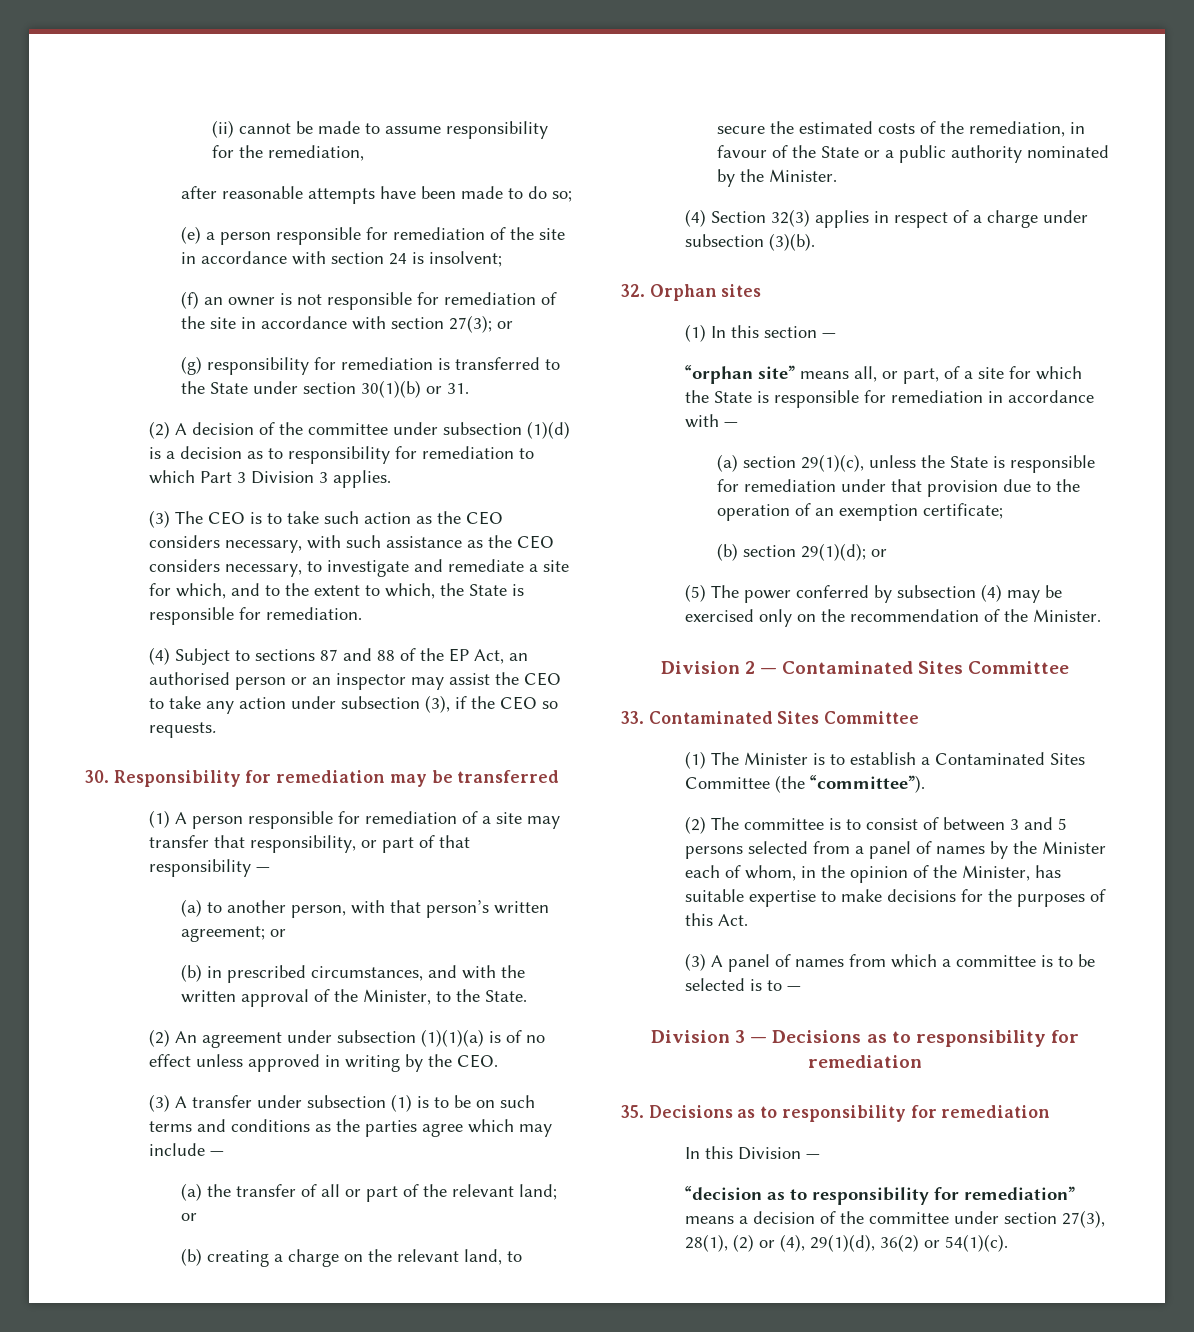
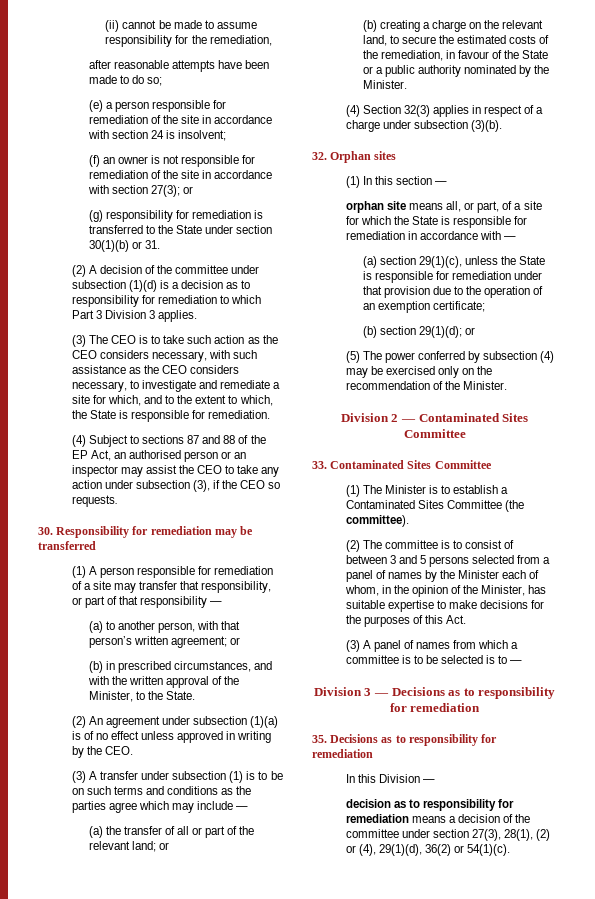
- (2) An agreement under subsection (1)(1)(a) is of no effect unless approved in writing by the CEO.
+ (2) An agreement under subsection (1)(a) is of no effect unless approved in writing by the CEO.
- “orphan site” means all, or part, of a site for which the State is responsible for remediation in accordance with —
+ orphan site means all, or part, of a site for which the State is responsible for remediation in accordance with —
- (1) The Minister is to establish a Contaminated Sites Committee (the “committee”).
+ (1) The Minister is to establish a Contaminated Sites Committee (the committee).
- “decision as to responsibility for remediation” means a decision of the committee under section 27(3), 28(1), (2) or (4), 29(1)(d), 36(2) or 54(1)(c).
+ decision as to responsibility for remediation means a decision of the committee under section 27(3), 28(1), (2) or (4), 29(1)(d), 36(2) or 54(1)(c).

